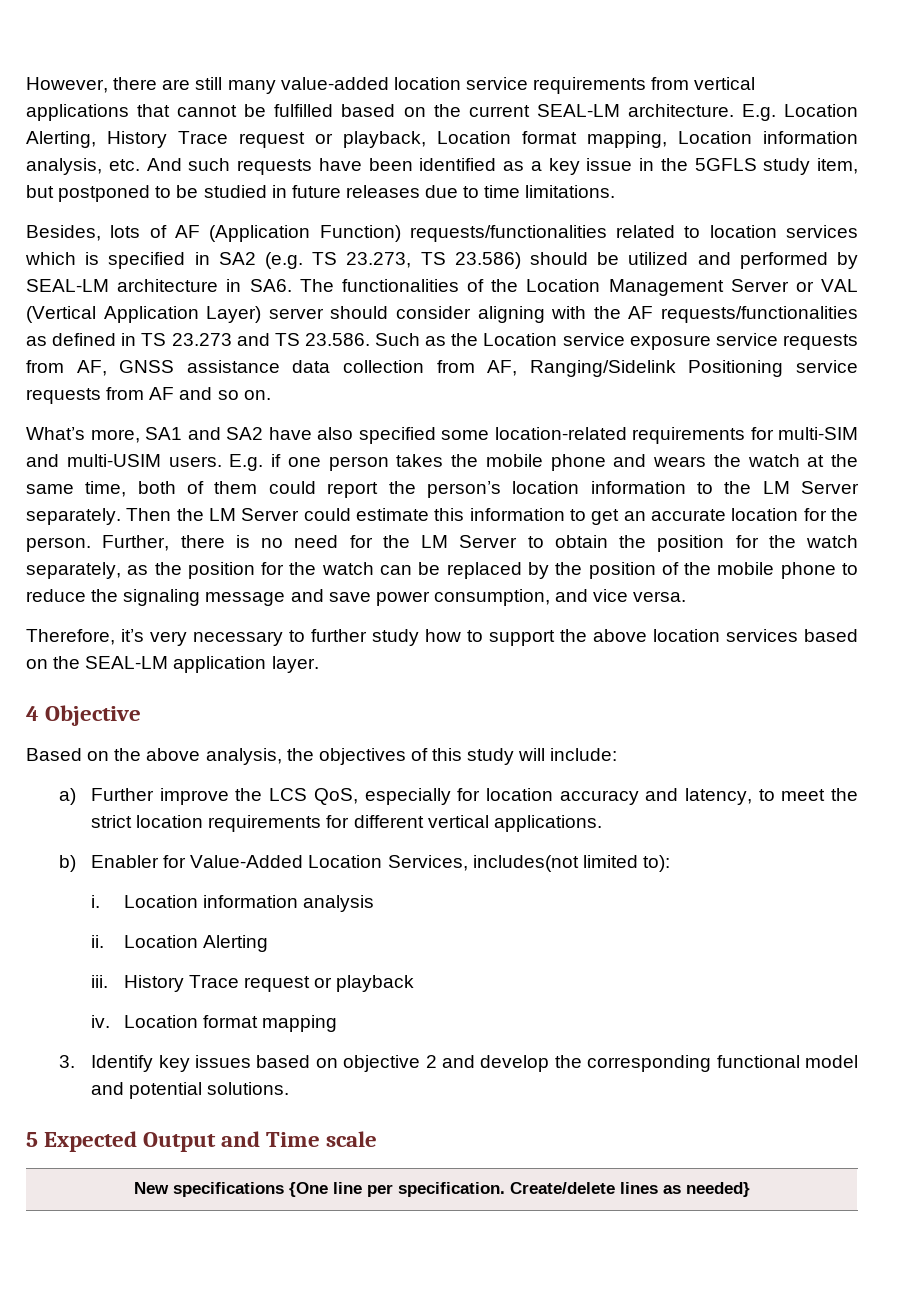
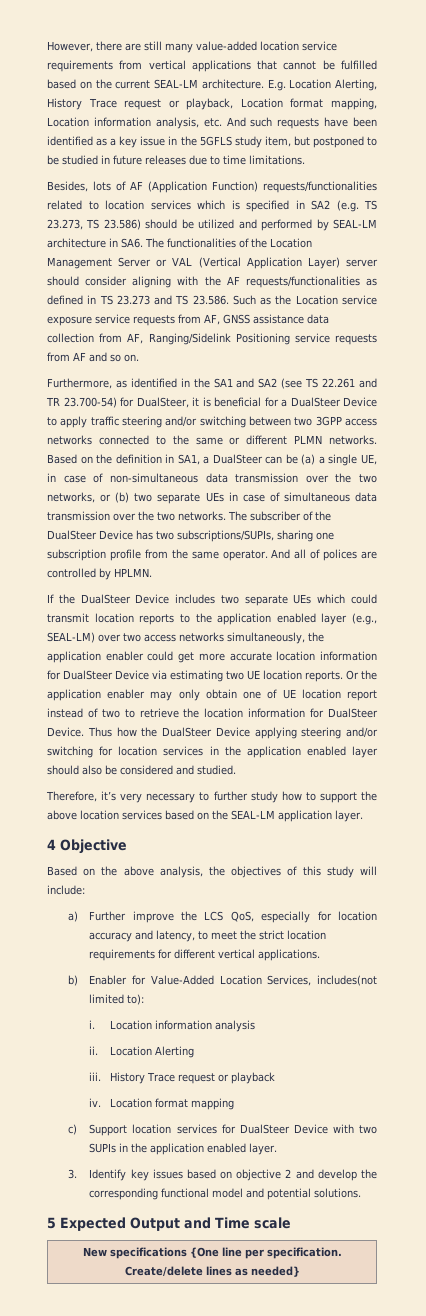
- What’s more, SA1 and SA2 have also specified some location-related requirements for multi-SIM and multi-USIM users. E.g. if one person takes the mobile phone and wears the watch at the same time, both of them could report the person’s location information to the LM Server separately. Then the LM Server could estimate this information to get an accurate location for the person. Further, there is no need for the LM Server to obtain the position for the watch separately, as the position for the watch can be replaced by the position of the mobile phone to reduce the signaling message and save power consumption, and vice versa.
+ Furthermore, as identified in the SA1 and SA2 (see TS 22.261 and TR 23.700-54) for DualSteer, it is beneficial for a DualSteer Device to apply traffic steering and/or switching between two 3GPP access networks connected to the same or different PLMN networks. Based on the definition in SA1, a DualSteer can be (a) a single UE, in case of non-simultaneous data transmission over the two networks, or (b) two separate UEs in case of simultaneous data transmission over the two networks. The subscriber of the DualSteer Device has two subscriptions/SUPIs, sharing one subscription profile from the same operator. And all of polices are controlled by HPLMN.
+ If the DualSteer Device includes two separate UEs which could transmit location reports to the application enabled layer (e.g., SEAL-LM) over two access networks simultaneously, the application enabler could get more accurate location information for DualSteer Device via estimating two UE location reports. Or the application enabler may only obtain one of UE location report instead of two to retrieve the location information for DualSteer Device. Thus how the DualSteer Device applying steering and/or switching for location services in the application enabled layer should also be considered and studied.
+ c) Support location services for DualSteer Device with two SUPIs in the application enabled layer.

